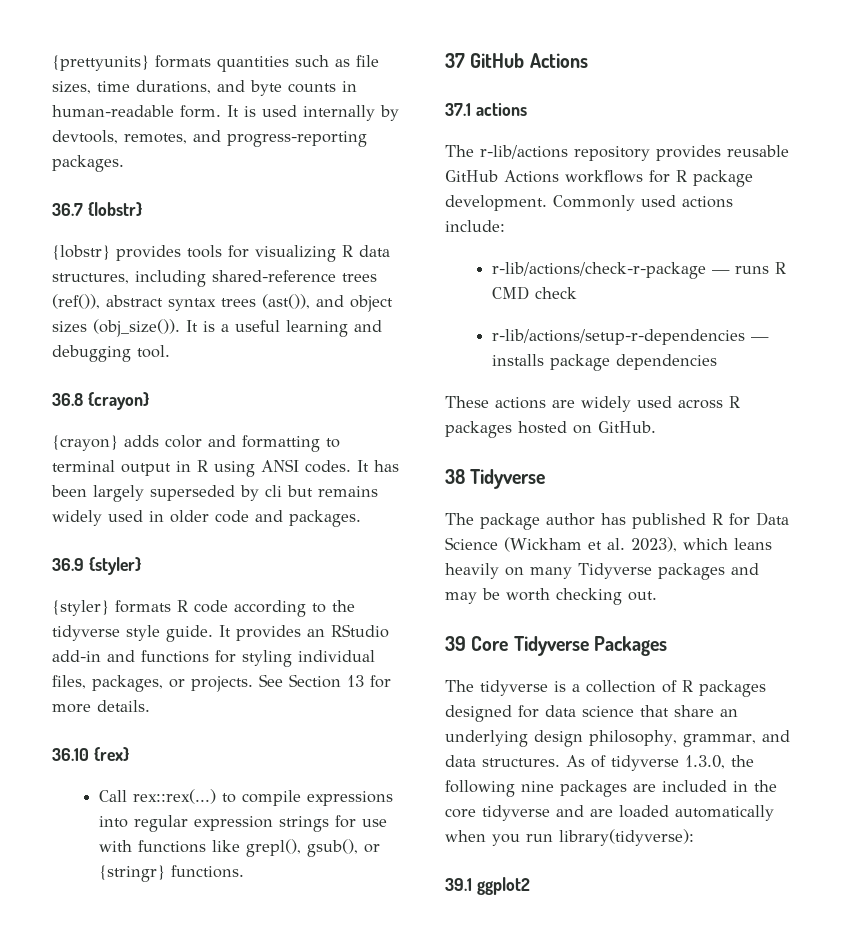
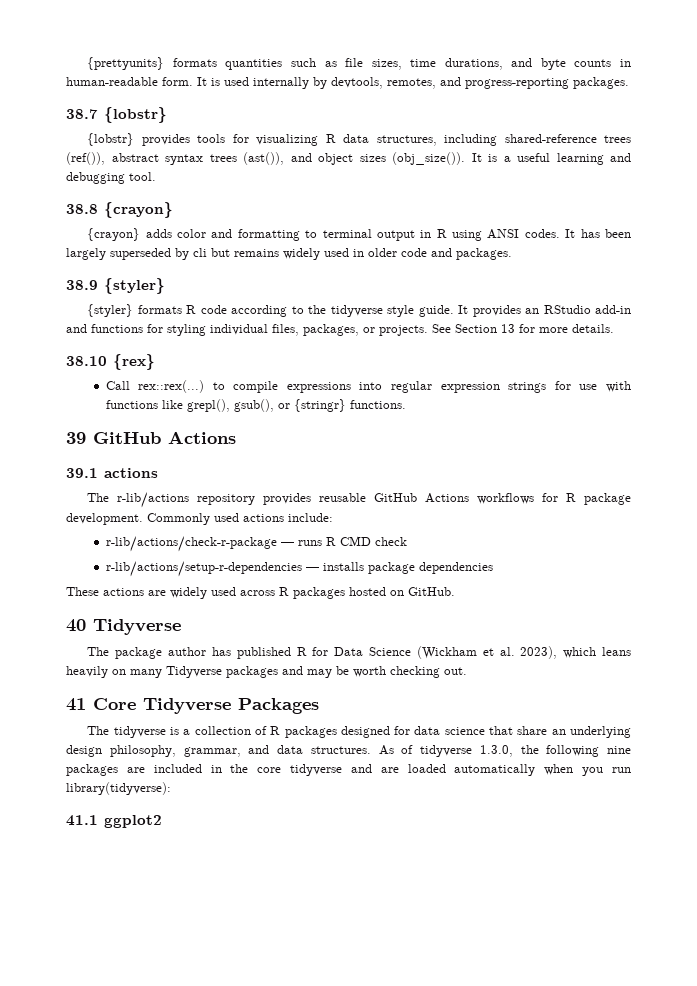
- 36.7 {lobstr}
+ 38.7 {lobstr}
- 36.8 {crayon}
+ 38.8 {crayon}
- 36.9 {styler}
+ 38.9 {styler}
- 36.10 {rex}
+ 38.10 {rex}
- 37 GitHub Actions
+ 39 GitHub Actions
- 37.1 actions
+ 39.1 actions
- 38 Tidyverse
+ 40 Tidyverse
- 39 Core Tidyverse Packages
+ 41 Core Tidyverse Packages
- 39.1 ggplot2
+ 41.1 ggplot2

